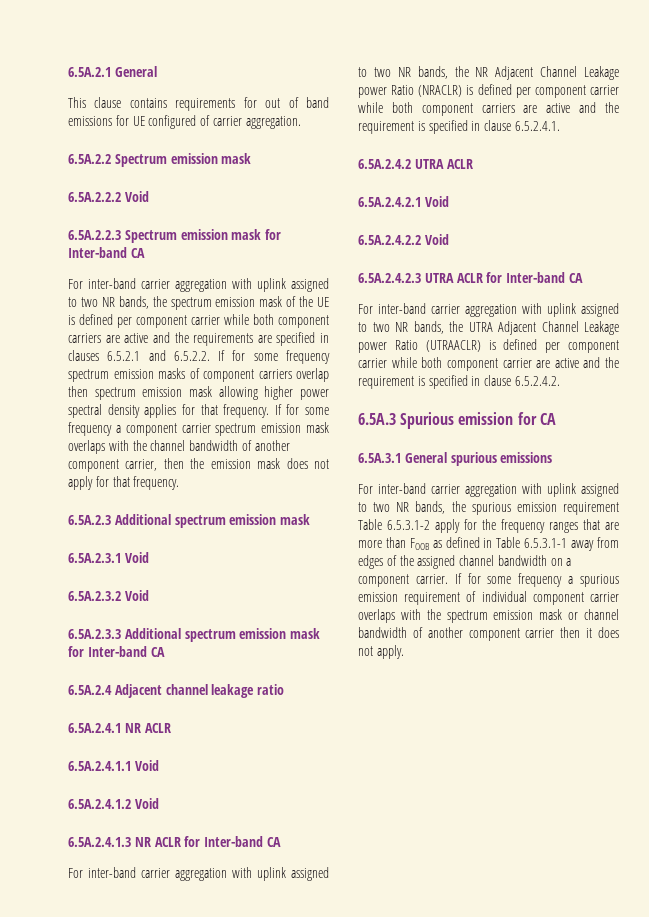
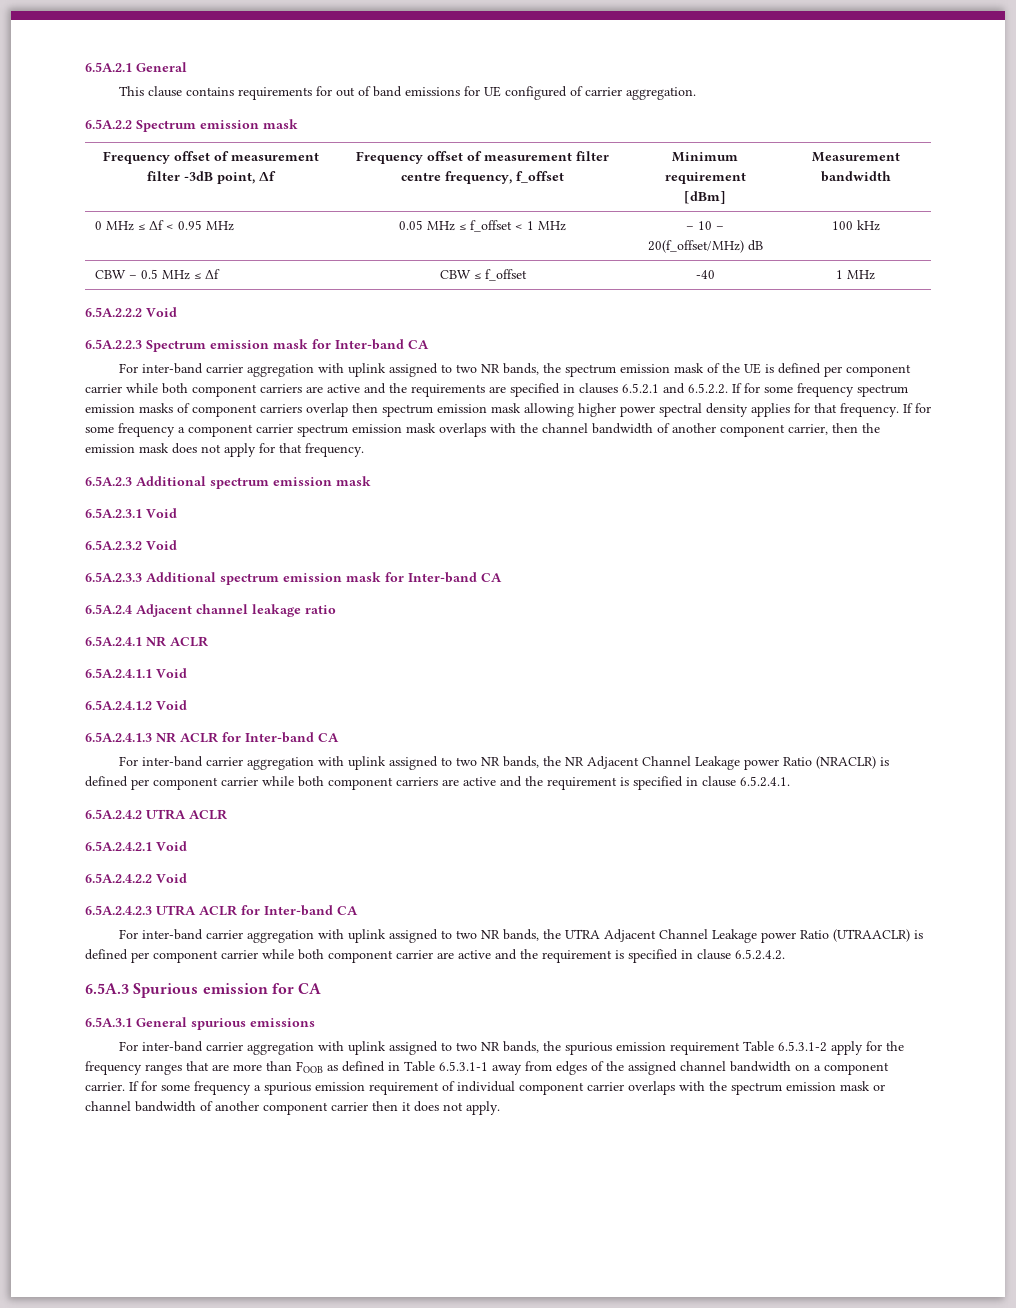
+ Frequency offset of measurement filter -3dB point, Δf | Frequency offset of measurement filter centre frequency, f_offset | Minimum requirement
+ [dBm] | Measurement bandwidth
+ 0 MHz ≤ Δf < 0.95 MHz | 0.05 MHz ≤ f_offset < 1 MHz | – 10 – 20(f_offset/MHz) dB | 100 kHz
+ CBW – 0.5 MHz ≤ Δf | CBW ≤ f_offset | -40 | 1 MHz

